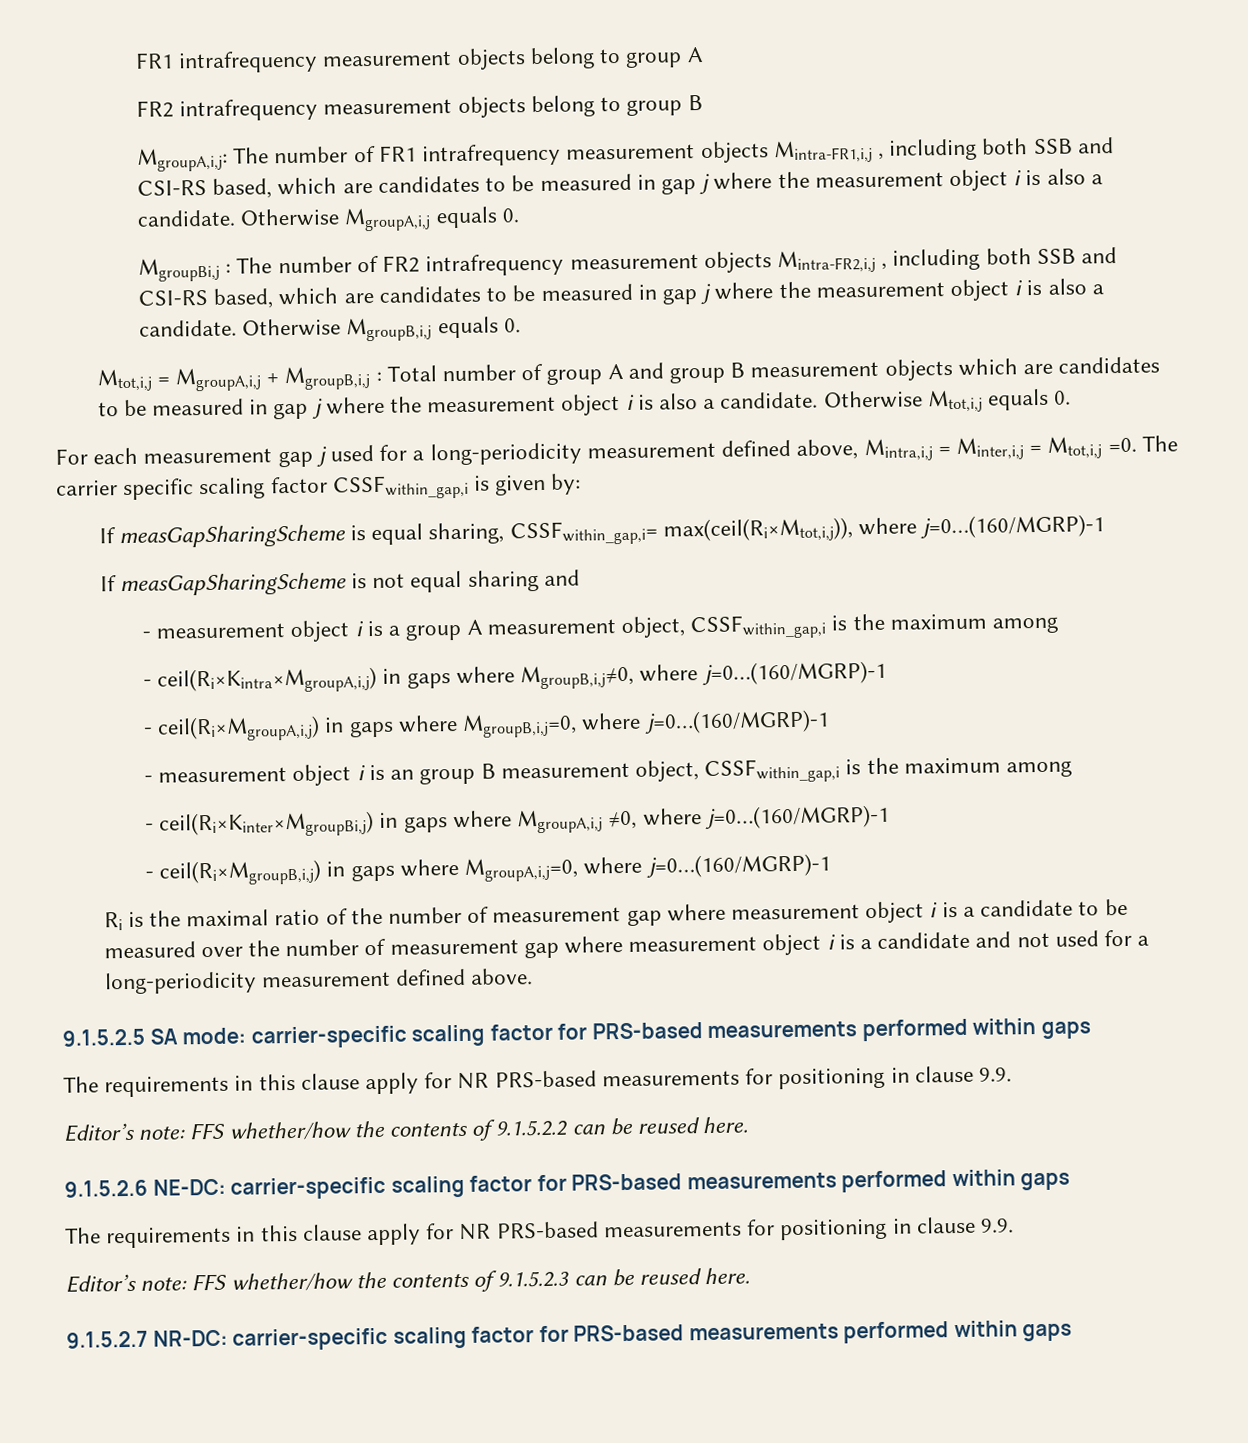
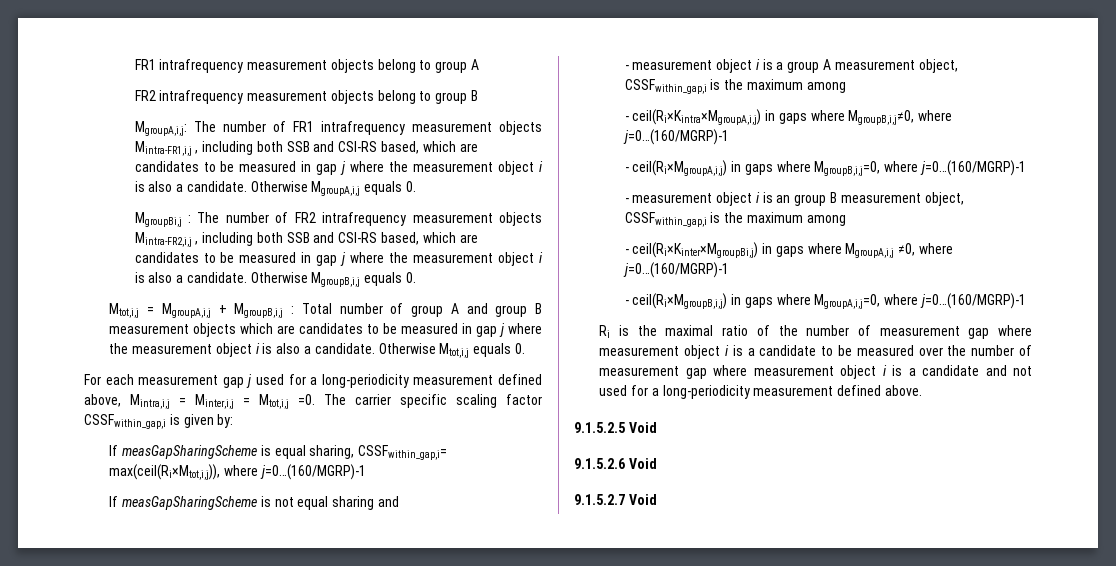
- 9.1.5.2.5 SA mode: carrier-specific scaling factor for PRS-based measurements performed within gaps
- The requirements in this clause apply for NR PRS-based measurements for positioning in clause 9.9.
- Editor’s note: FFS whether/how the contents of 9.1.5.2.2 can be reused here.
- 9.1.5.2.6 NE-DC: carrier-specific scaling factor for PRS-based measurements performed within gaps
- The requirements in this clause apply for NR PRS-based measurements for positioning in clause 9.9.
- Editor’s note: FFS whether/how the contents of 9.1.5.2.3 can be reused here.
- 9.1.5.2.7 NR-DC: carrier-specific scaling factor for PRS-based measurements performed within gaps
+ 9.1.5.2.5 Void
+ 9.1.5.2.6 Void
+ 9.1.5.2.7 Void

